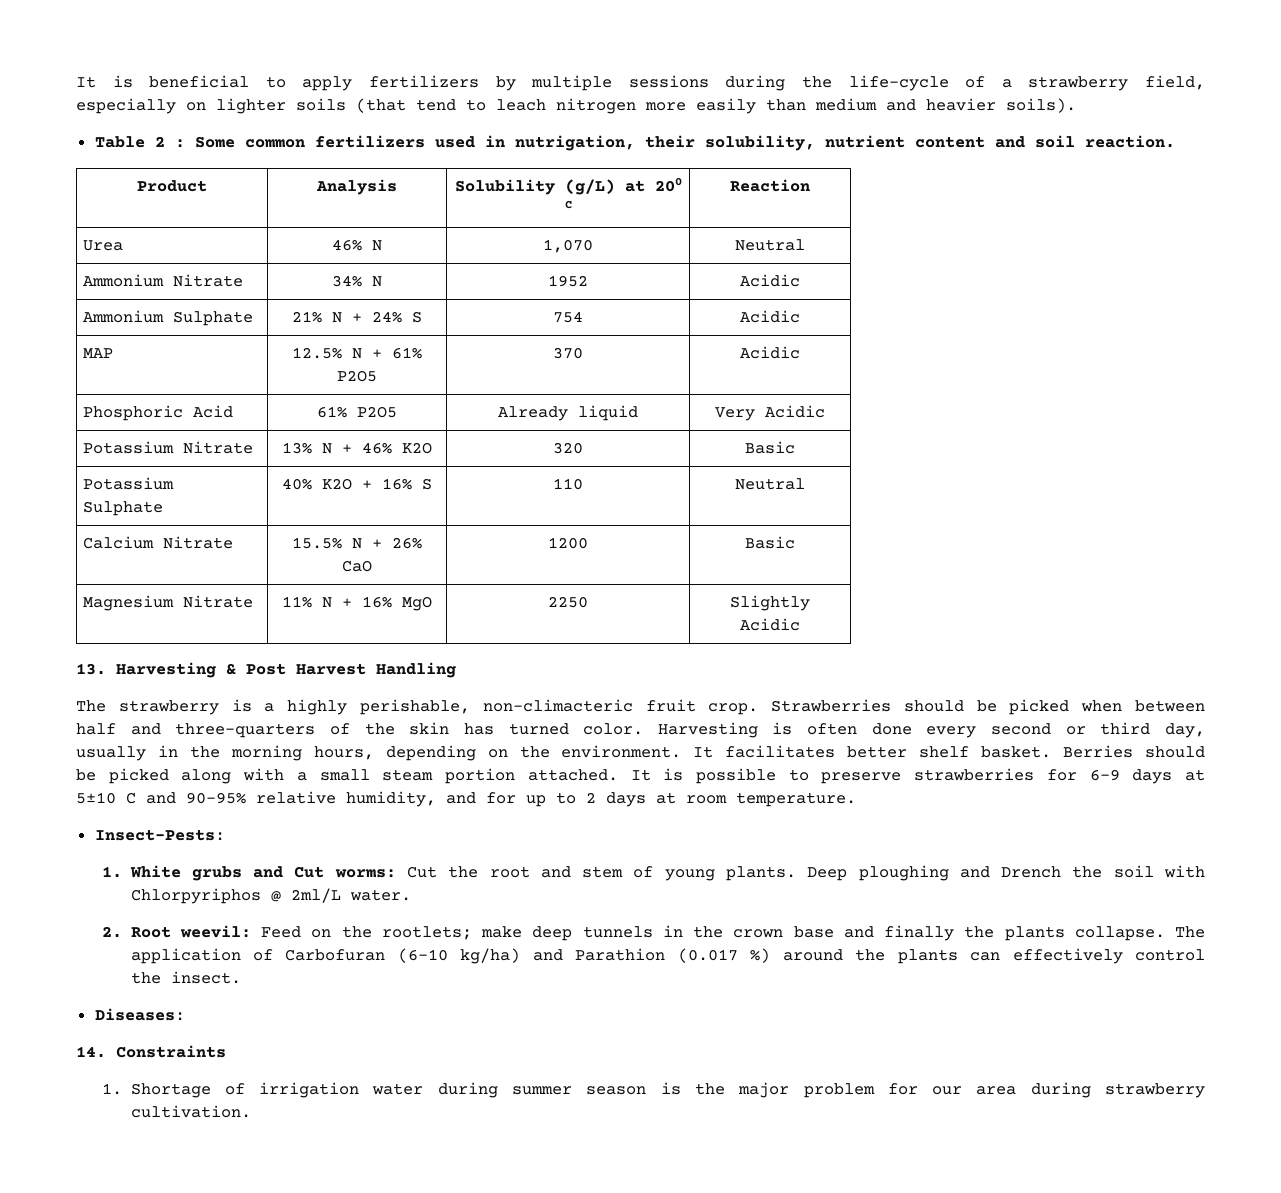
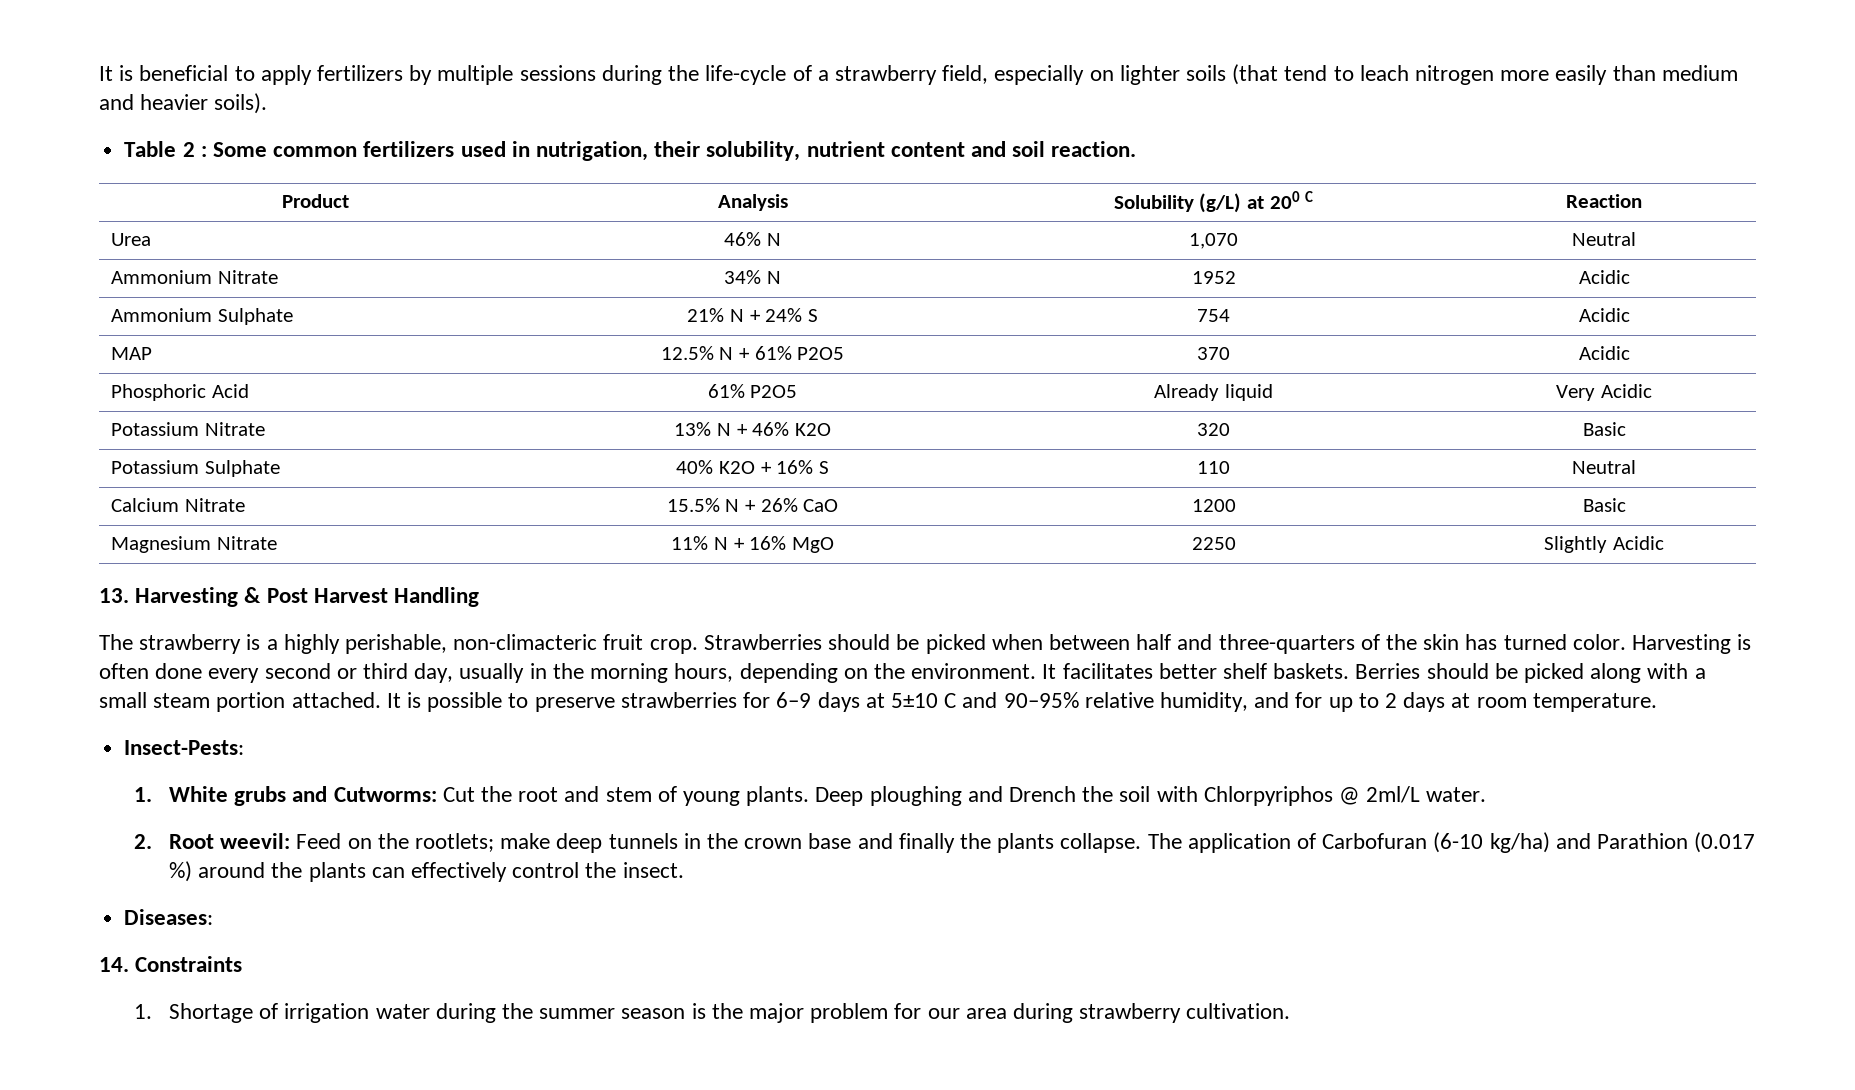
- It facilitates better shelf basket.
+ It facilitates better shelf baskets.
- 1. White grubs and Cut worms: Cut the root and stem of young plants.
+ 1. White grubs and Cutworms: Cut the root and stem of young plants.
- 1. Shortage of irrigation water during summer season is the major problem for our area during strawberry cultivation.
+ 1. Shortage of irrigation water during the summer season is the major problem for our area during strawberry cultivation.

